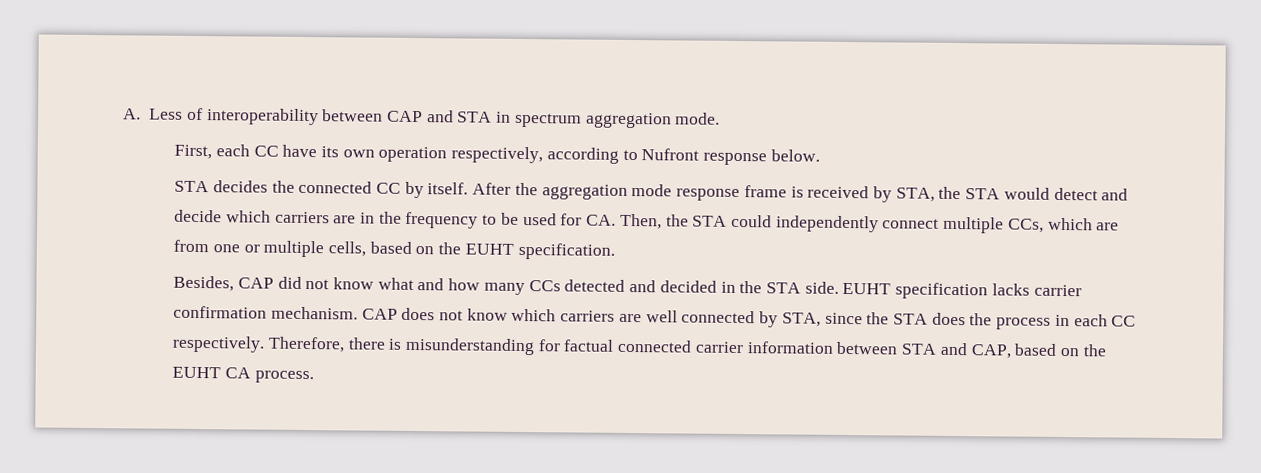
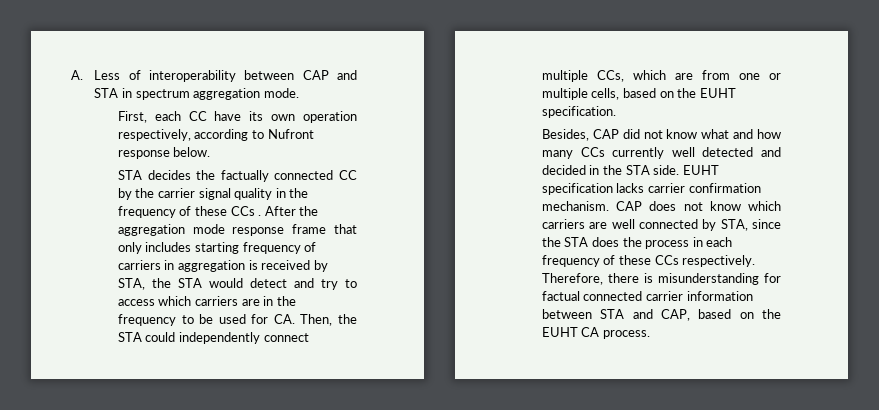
- STA decides the connected CC by itself.
+ STA decides the factually connected CC by the carrier signal quality in the frequency of these CCs .
- After the aggregation mode response frame is received by STA, the STA would detect and decide which carriers are in the frequency to be used for CA. Then, the STA could independently connect multiple CCs, which are from one or multiple cells, based on the EUHT specification.
+ After the aggregation mode response frame that only includes starting frequency of carriers in aggregation is received by STA, the STA would detect and try to access which carriers are in the frequency to be used for CA. Then, the STA could independently connect multiple CCs, which are from one or multiple cells, based on the EUHT specification.
- Besides, CAP did not know what and how many CCs detected and decided in the STA side.
+ Besides, CAP did not know what and how many CCs currently well detected and decided in the STA side.
- CAP does not know which carriers are well connected by STA, since the STA does the process in each CC respectively.
+ CAP does not know which carriers are well connected by STA, since the STA does the process in each frequency of these CCs respectively.

